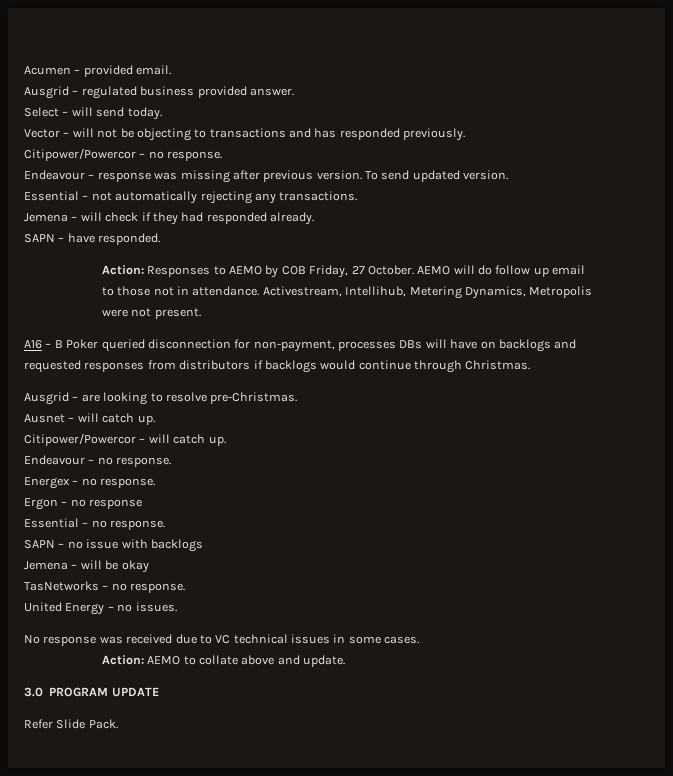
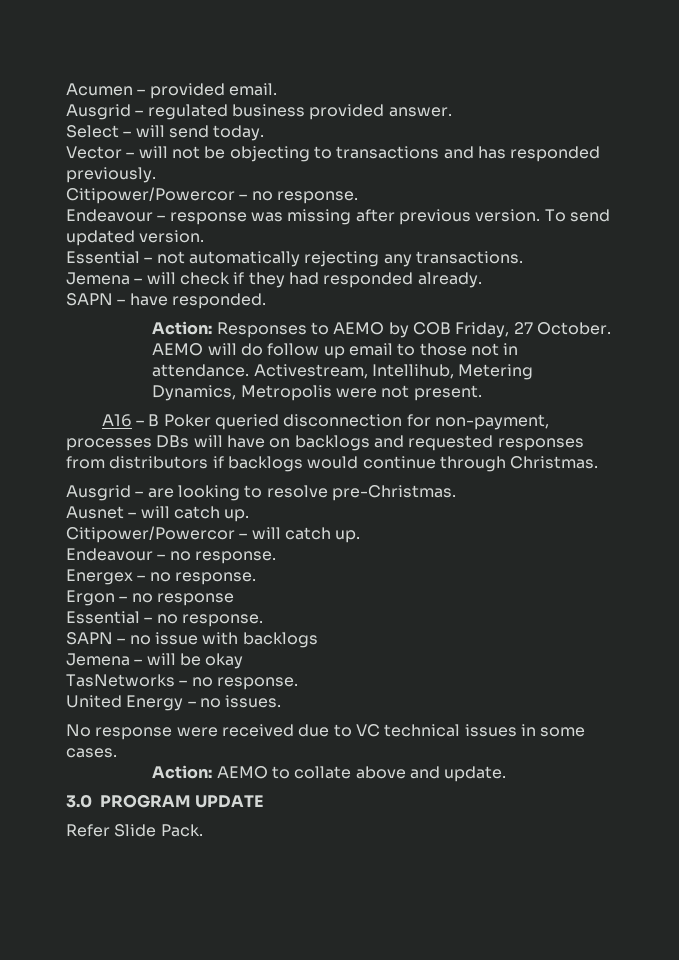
- No response was received due to VC technical issues in some cases.
+ No response were received due to VC technical issues in some cases.

